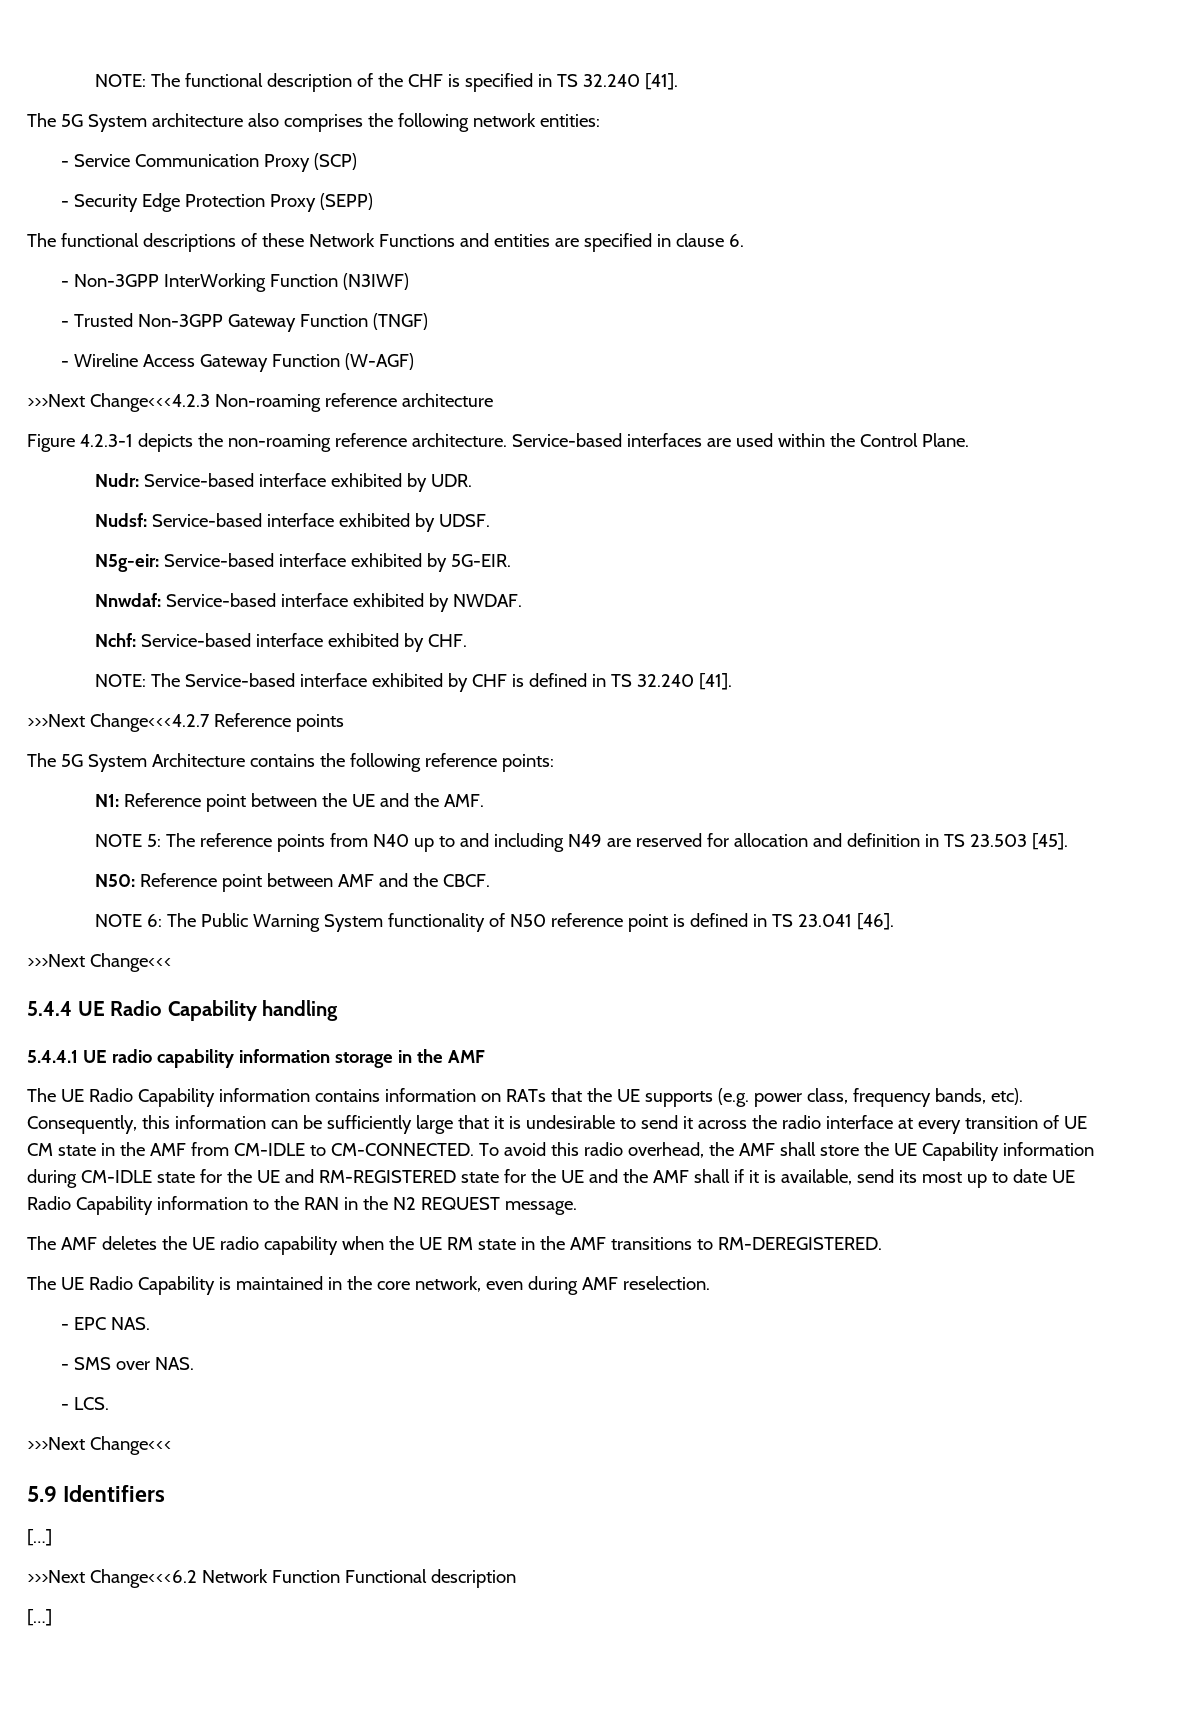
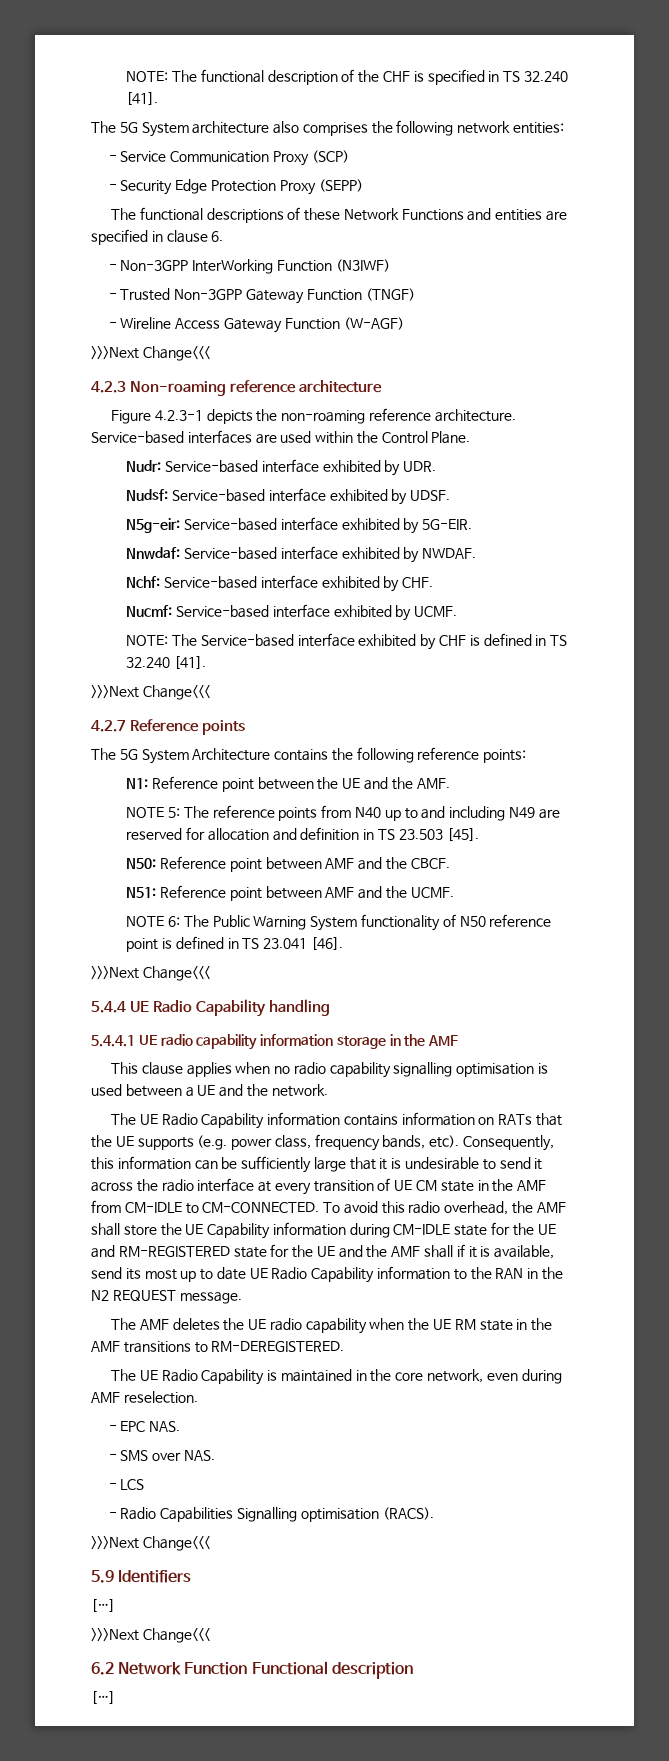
  - Wireline Access Gateway Function (W-AGF)
- >>>Next Change<<<4.2.3 Non-roaming reference architecture
+ >>>Next Change<<<
+ 4.2.3 Non-roaming reference architecture
+ Nucmf: Service-based interface exhibited by UCMF.
  NOTE: The Service-based interface exhibited by CHF is defined in TS 32.240 [41].
- >>>Next Change<<<4.2.7 Reference points
+ >>>Next Change<<<
+ 4.2.7 Reference points
+ N51: Reference point between AMF and the UCMF.
+ This clause applies when no radio capability signalling optimisation is used between a UE and the network.
- - LCS.
+ - LCS
+ - Radio Capabilities Signalling optimisation (RACS).
  5.9 Identifiers
  […]
- >>>Next Change<<<6.2 Network Function Functional description
+ >>>Next Change<<<
+ 6.2 Network Function Functional description

